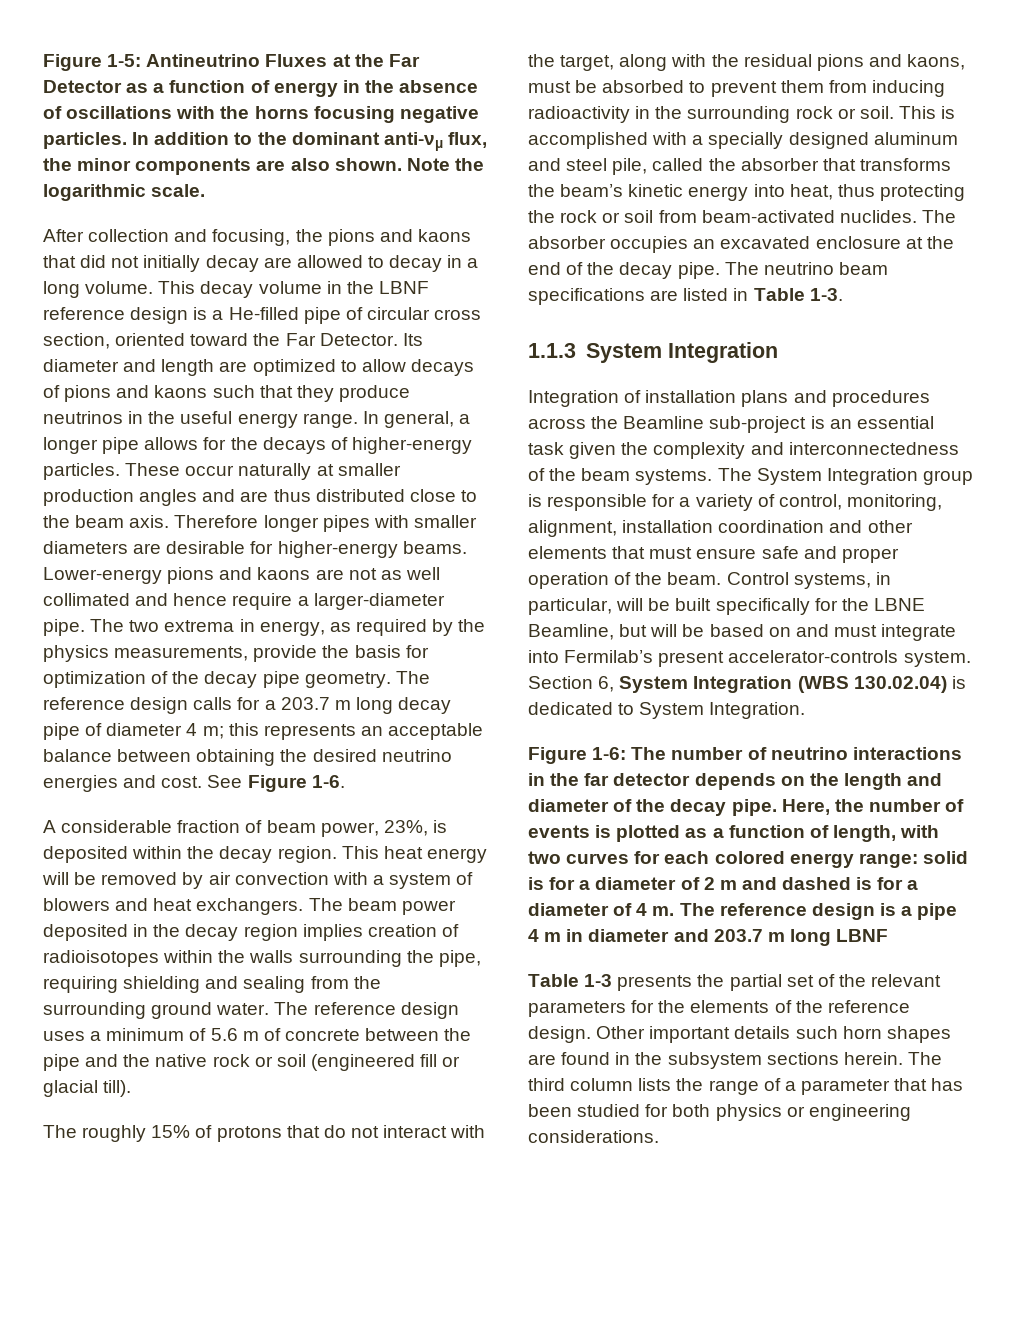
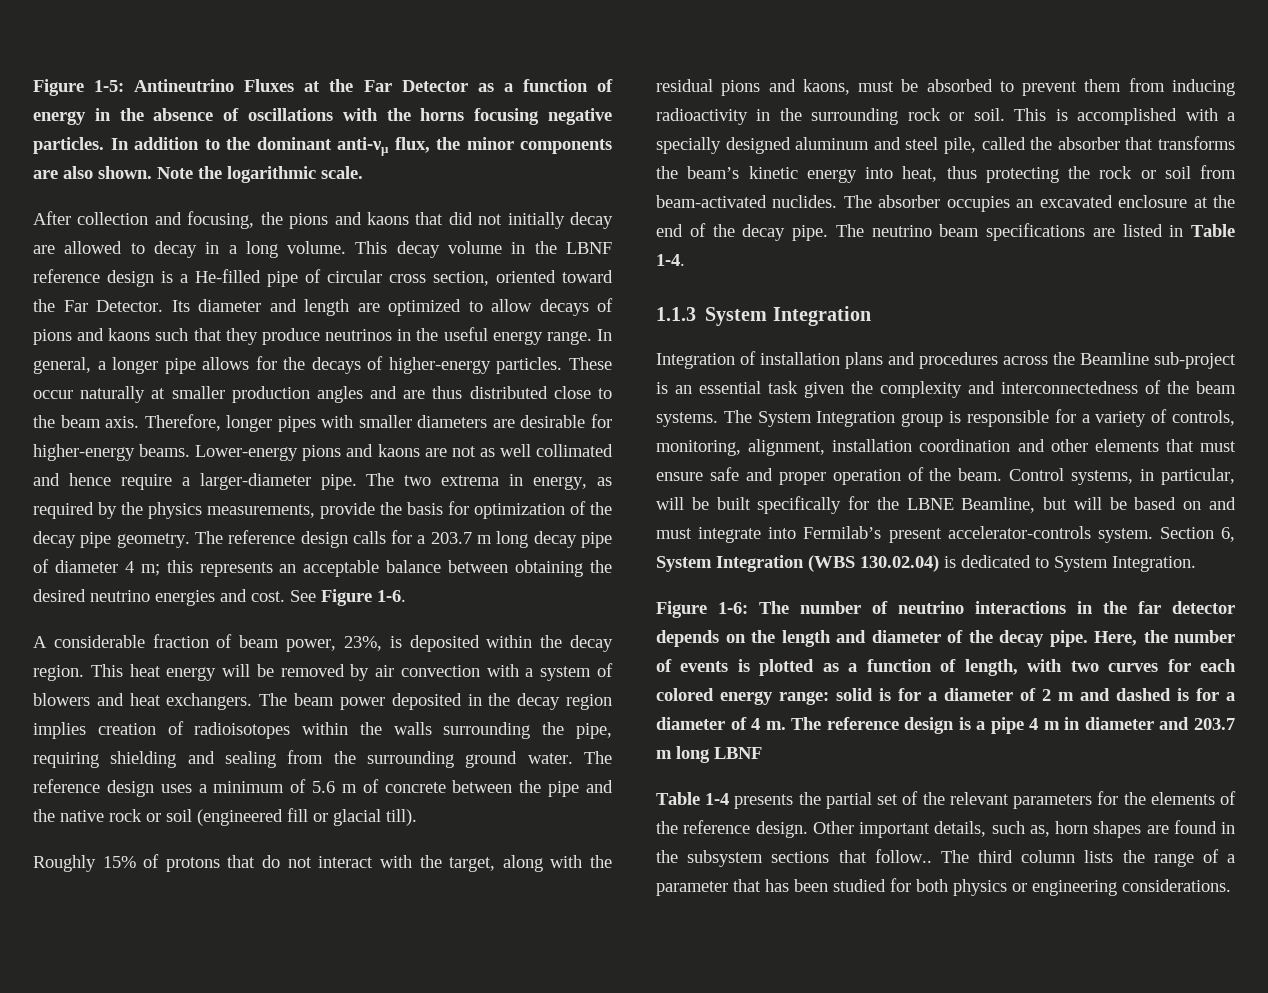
- Therefore longer pipes with smaller diameters are desirable for higher-energy beams.
+ Therefore, longer pipes with smaller diameters are desirable for higher-energy beams.
- The roughly 15% of protons that do not interact with the target, along with the residual pions and kaons, must be absorbed to prevent them from inducing radioactivity in the surrounding rock or soil.
+ Roughly 15% of protons that do not interact with the target, along with the residual pions and kaons, must be absorbed to prevent them from inducing radioactivity in the surrounding rock or soil.
- The neutrino beam specifications are listed in Table 1-3.
+ The neutrino beam specifications are listed in Table 1-4.
- The System Integration group is responsible for a variety of control, monitoring, alignment, installation coordination and other elements that must ensure safe and proper operation of the beam.
+ The System Integration group is responsible for a variety of controls, monitoring, alignment, installation coordination and other elements that must ensure safe and proper operation of the beam.
- Table 1-3 presents the partial set of the relevant parameters for the elements of the reference design.
+ Table 1-4 presents the partial set of the relevant parameters for the elements of the reference design.
- Other important details such horn shapes are found in the subsystem sections herein.
+ Other important details, such as, horn shapes are found in the subsystem sections that follow..

